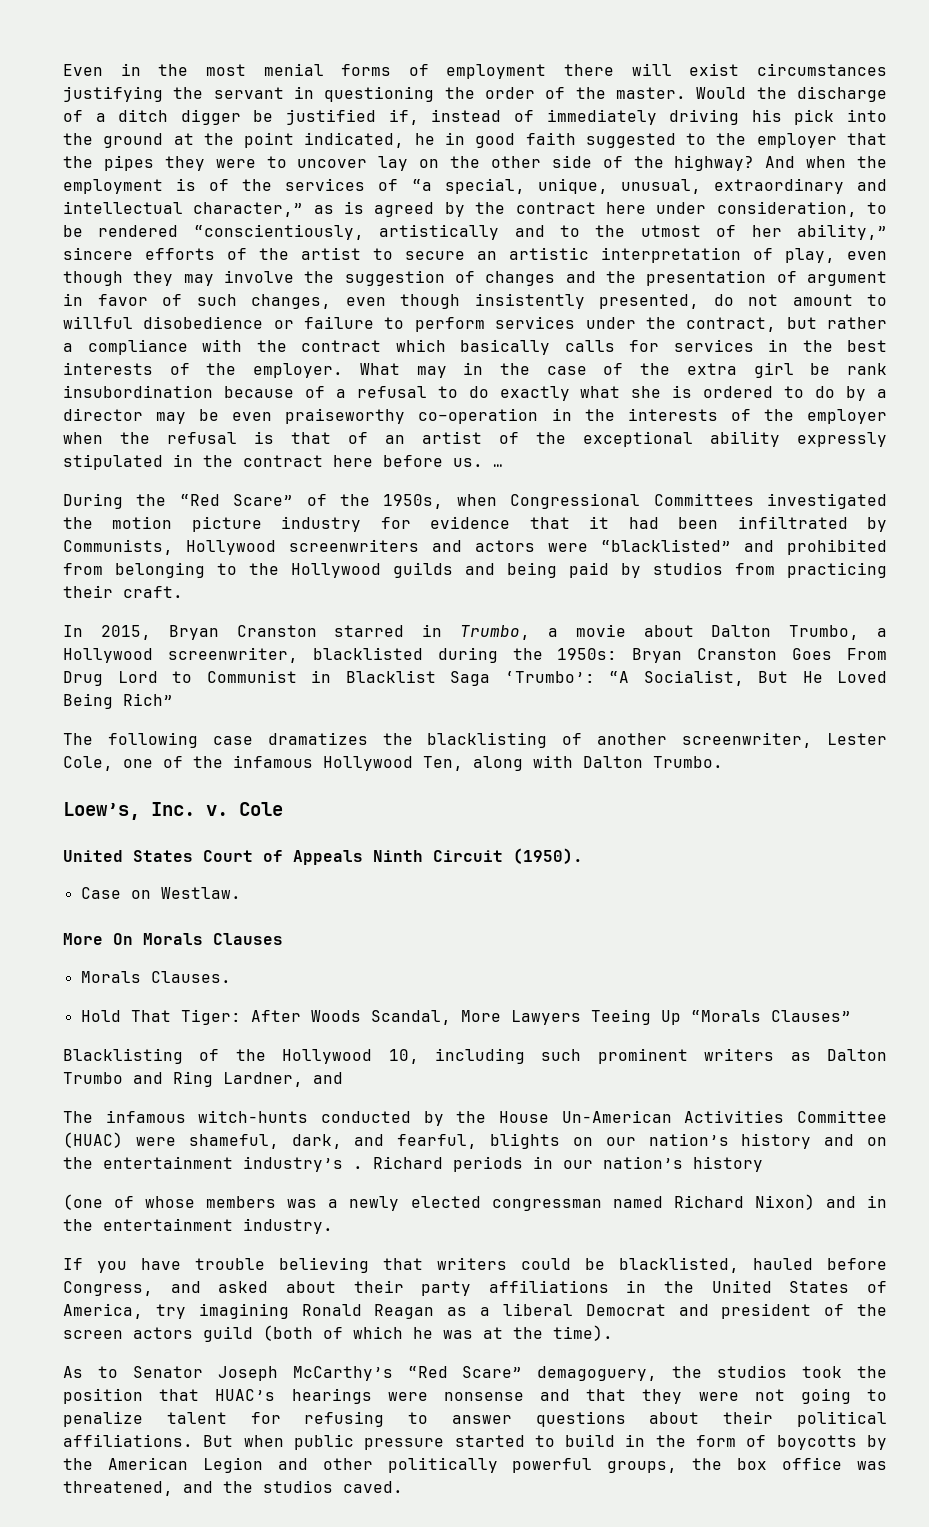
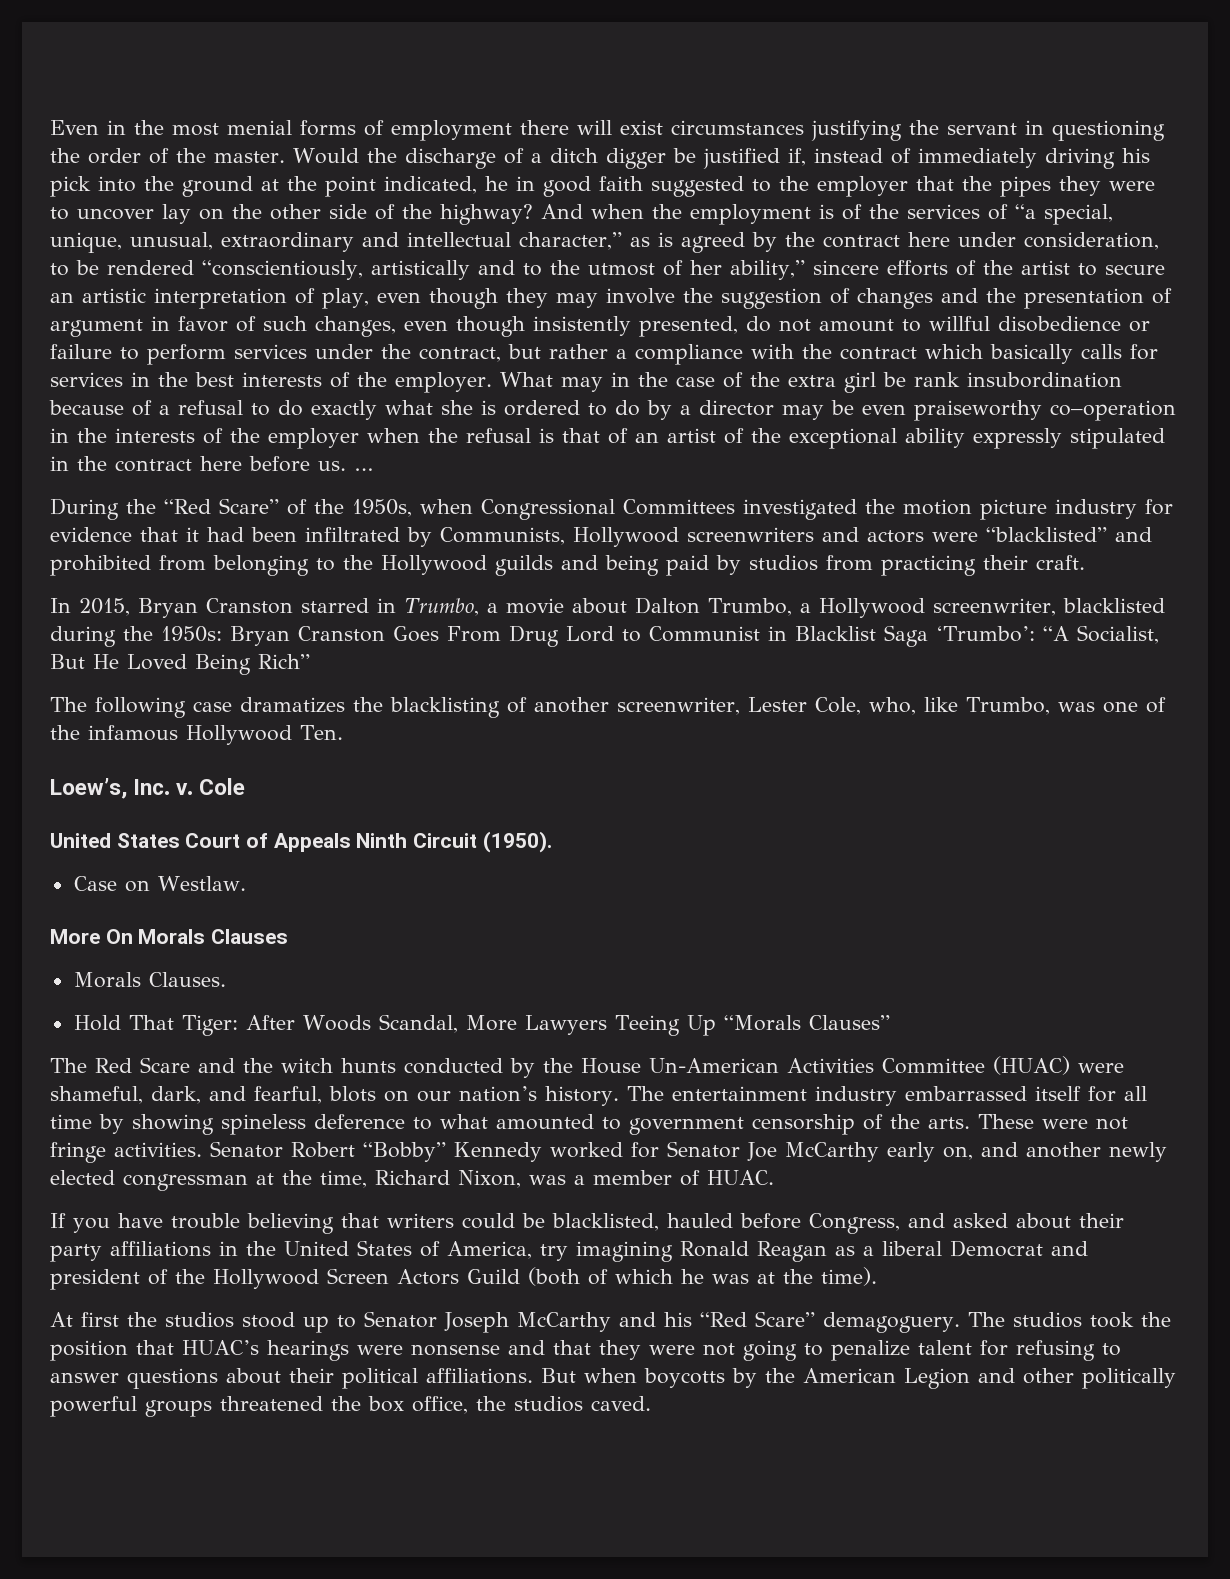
- The following case dramatizes the blacklisting of another screenwriter, Lester Cole, one of the infamous Hollywood Ten, along with Dalton Trumbo.
+ The following case dramatizes the blacklisting of another screenwriter, Lester Cole, who, like Trumbo, was one of the infamous Hollywood Ten.
- Blacklisting of the Hollywood 10, including such prominent writers as Dalton Trumbo and Ring Lardner, and
- The infamous witch-hunts conducted by the House Un-American Activities Committee (HUAC) were shameful, dark, and fearful, blights on our nation’s history and on the entertainment industry’s . Richard periods in our nation’s history
- (one of whose members was a newly elected congressman named Richard Nixon) and in the entertainment industry.
+ The Red Scare and the witch hunts conducted by the House Un-American Activities Committee (HUAC) were shameful, dark, and fearful, blots on our nation’s history. The entertainment industry embarrassed itself for all time by showing spineless deference to what amounted to government censorship of the arts. These were not fringe activities. Senator Robert “Bobby” Kennedy worked for Senator Joe McCarthy early on, and another newly elected congressman at the time, Richard Nixon, was a member of HUAC.
- If you have trouble believing that writers could be blacklisted, hauled before Congress, and asked about their party affiliations in the United States of America, try imagining Ronald Reagan as a liberal Democrat and president of the screen actors guild (both of which he was at the time).
+ If you have trouble believing that writers could be blacklisted, hauled before Congress, and asked about their party affiliations in the United States of America, try imagining Ronald Reagan as a liberal Democrat and president of the Hollywood Screen Actors Guild (both of which he was at the time).
- As to Senator Joseph McCarthy’s “Red Scare” demagoguery, the studios took the position that HUAC’s hearings were nonsense and that they were not going to penalize talent for refusing to answer questions about their political affiliations.
+ At first the studios stood up to Senator Joseph McCarthy and his “Red Scare” demagoguery. The studios took the position that HUAC’s hearings were nonsense and that they were not going to penalize talent for refusing to answer questions about their political affiliations.
- But when public pressure started to build in the form of boycotts by the American Legion and other politically powerful groups, the box office was threatened, and the studios caved.
+ But when boycotts by the American Legion and other politically powerful groups threatened the box office, the studios caved.

